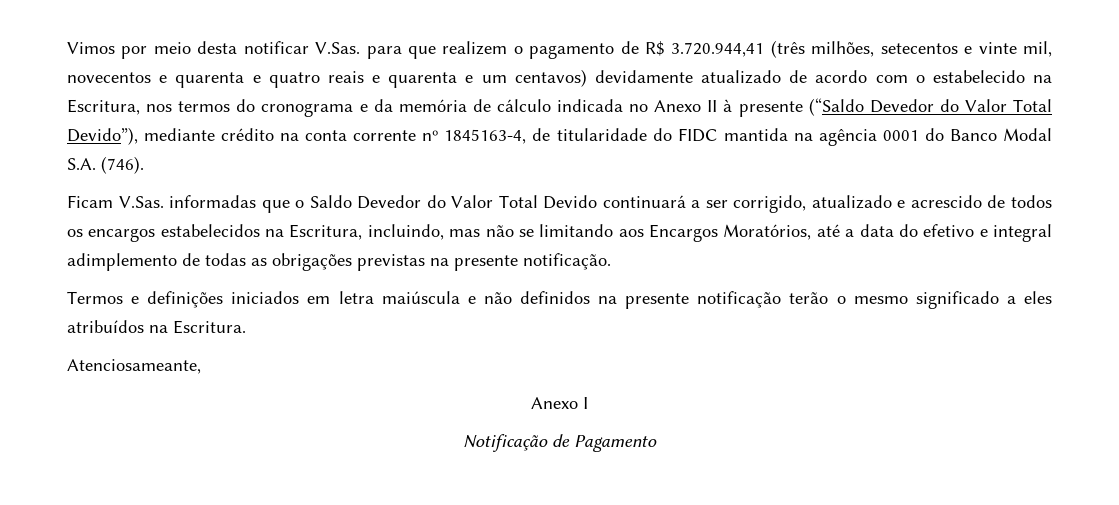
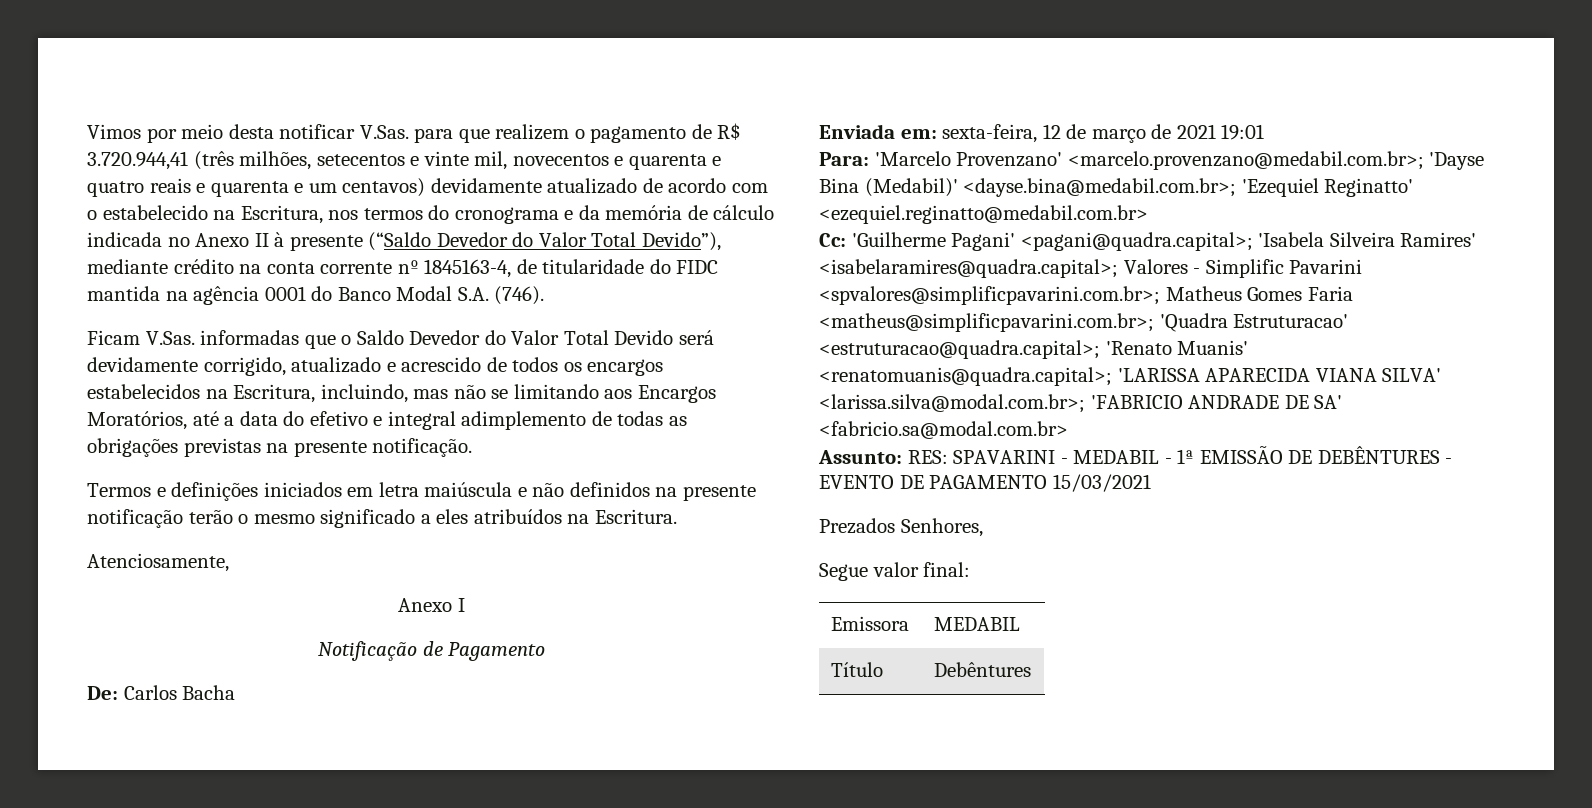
- Ficam V.Sas. informadas que o Saldo Devedor do Valor Total Devido continuará a ser corrigido, atualizado e acrescido de todos os encargos estabelecidos na Escritura, incluindo, mas não se limitando aos Encargos Moratórios, até a data do efetivo e integral adimplemento de todas as obrigações previstas na presente notificação.
+ Ficam V.Sas. informadas que o Saldo Devedor do Valor Total Devido será devidamente corrigido, atualizado e acrescido de todos os encargos estabelecidos na Escritura, incluindo, mas não se limitando aos Encargos Moratórios, até a data do efetivo e integral adimplemento de todas as obrigações previstas na presente notificação.
- Atenciosameante,
+ Atenciosamente,
+ De: Carlos Bacha
+ Enviada em: sexta-feira, 12 de março de 2021 19:01
+ Para: 'Marcelo Provenzano' <marcelo.provenzano@medabil.com.br>; 'Dayse Bina (Medabil)' <dayse.bina@medabil.com.br>; 'Ezequiel Reginatto' <ezequiel.reginatto@medabil.com.br>
+ Cc: 'Guilherme Pagani' <pagani@quadra.capital>; 'Isabela Silveira Ramires' <isabelaramires@quadra.capital>; Valores - Simplific Pavarini <spvalores@simplificpavarini.com.br>; Matheus Gomes Faria <matheus@simplificpavarini.com.br>; 'Quadra Estruturacao' <estruturacao@quadra.capital>; 'Renato Muanis' <renatomuanis@quadra.capital>; 'LARISSA APARECIDA VIANA SILVA' <larissa.silva@modal.com.br>; 'FABRICIO ANDRADE DE SA' <fabricio.sa@modal.com.br>
+ Assunto: RES: SPAVARINI - MEDABIL - 1ª EMISSÃO DE DEBÊNTURES - EVENTO DE PAGAMENTO 15/03/2021
+ Prezados Senhores,
+ Segue valor final:
+ Emissora | MEDABIL
+ Título | Debêntures

